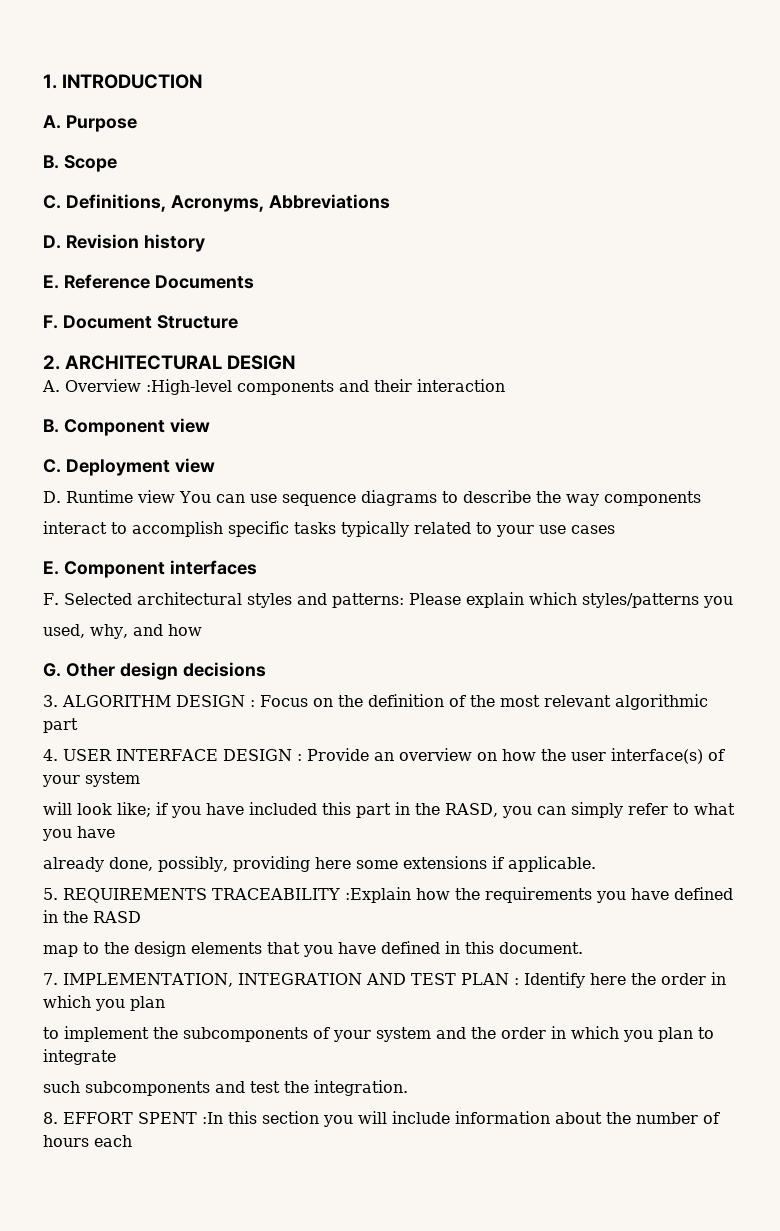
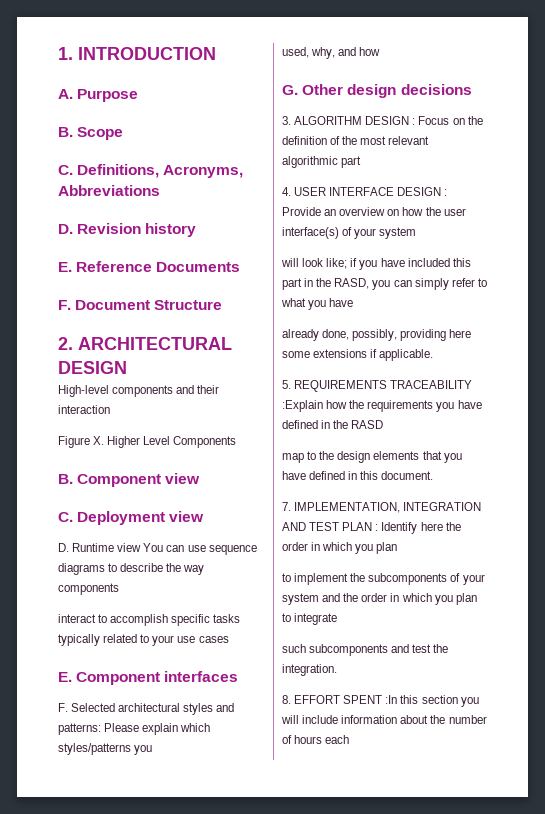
- A. Overview :High-level components and their interaction
+ High-level components and their interaction
+ Figure X. Higher Level Components

